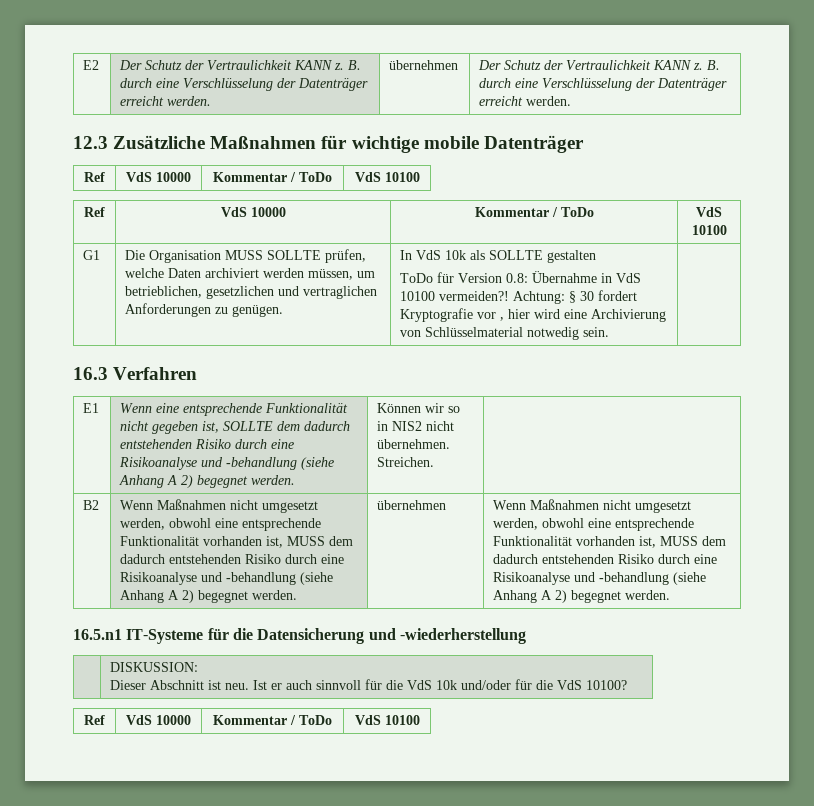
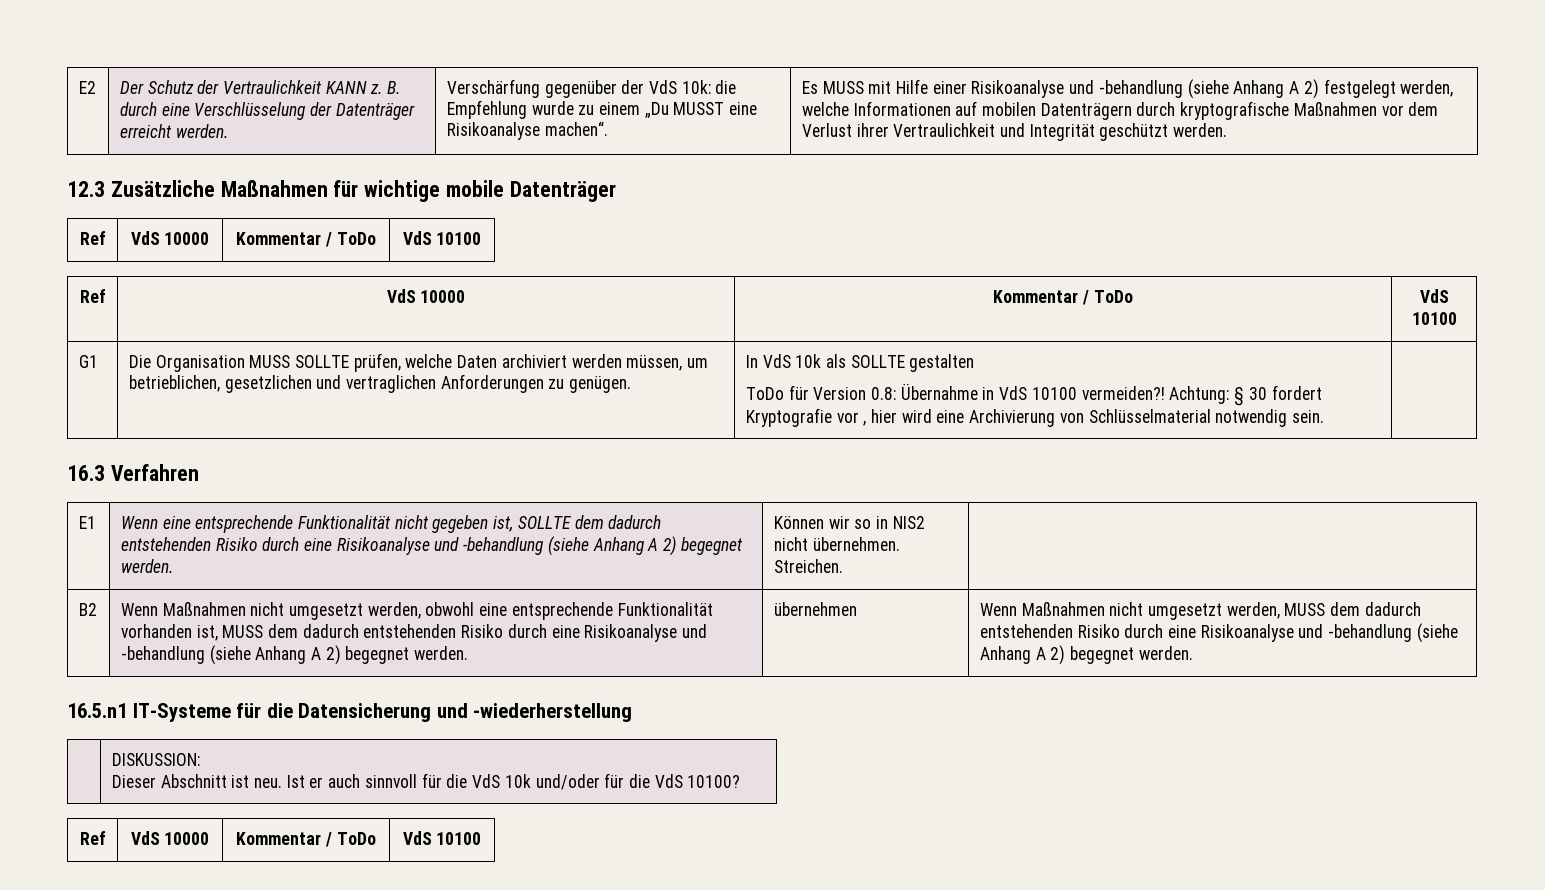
- übernehmen | Der Schutz der Vertraulichkeit KANN z. B. durch eine Verschlüsselung der Datenträger erreicht werden.
+ Verschärfung gegenüber der VdS 10k: die Empfehlung wurde zu einem „Du MUSST eine Risikoanalyse machen“. | Es MUSS mit Hilfe einer Risikoanalyse und -behandlung (siehe Anhang A 2) festgelegt werden, welche Informationen auf mobilen Datenträgern durch kryptografische Maßnahmen vor dem Verlust ihrer Vertraulichkeit und Integrität geschützt werden.
- Achtung: § 30 fordert Kryptografie vor , hier wird eine Archivierung von Schlüsselmaterial notwedig sein.
+ Achtung: § 30 fordert Kryptografie vor , hier wird eine Archivierung von Schlüsselmaterial notwendig sein.
- übernehmen | Wenn Maßnahmen nicht umgesetzt werden, obwohl eine entsprechende Funktionalität vorhanden ist, MUSS dem dadurch entstehenden Risiko durch eine Risikoanalyse und -behandlung (siehe Anhang A 2) begegnet werden.
+ übernehmen | Wenn Maßnahmen nicht umgesetzt werden, MUSS dem dadurch entstehenden Risiko durch eine Risikoanalyse und -behandlung (siehe Anhang A 2) begegnet werden.

